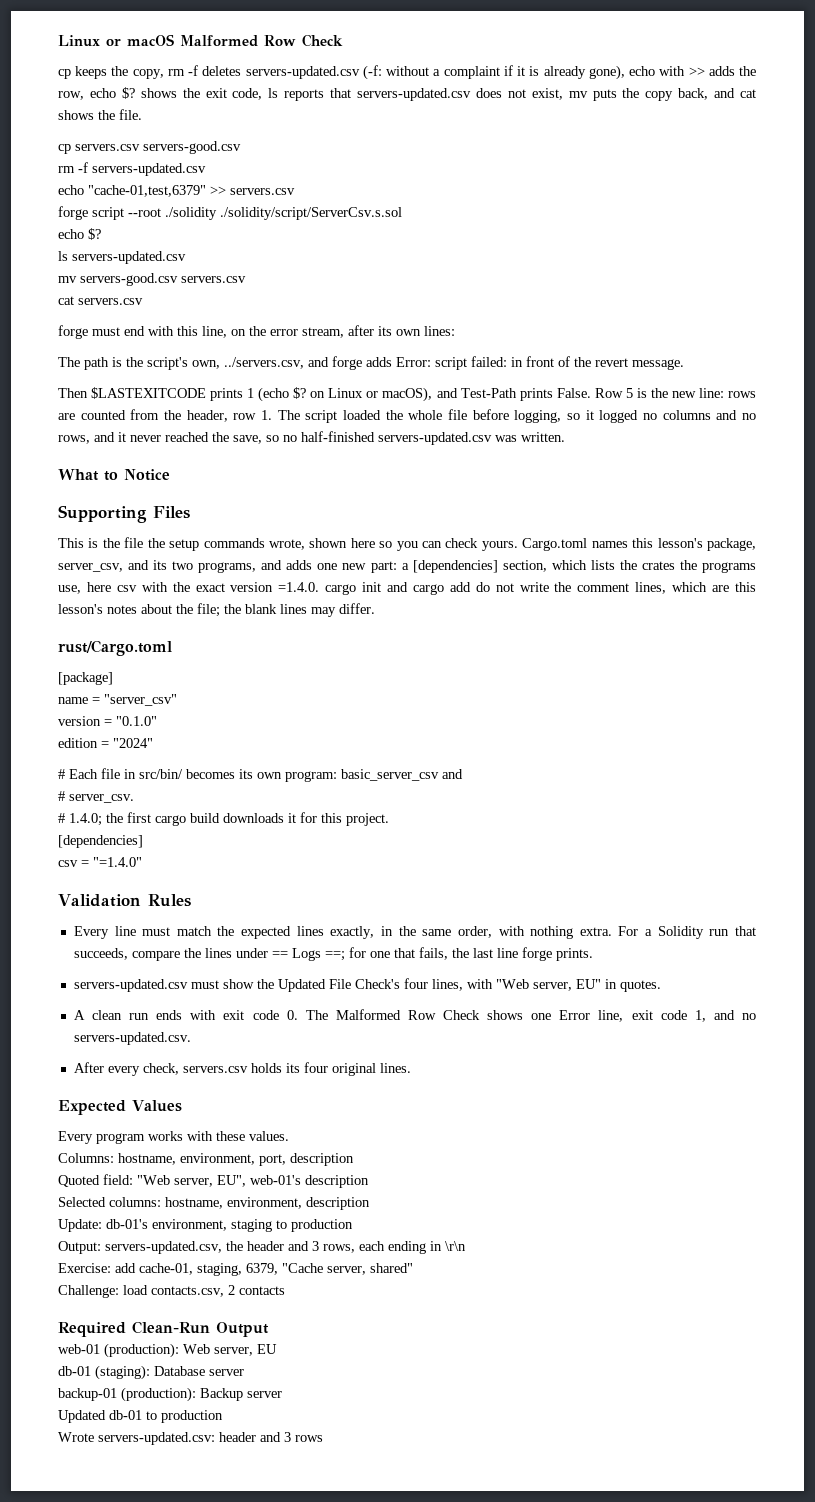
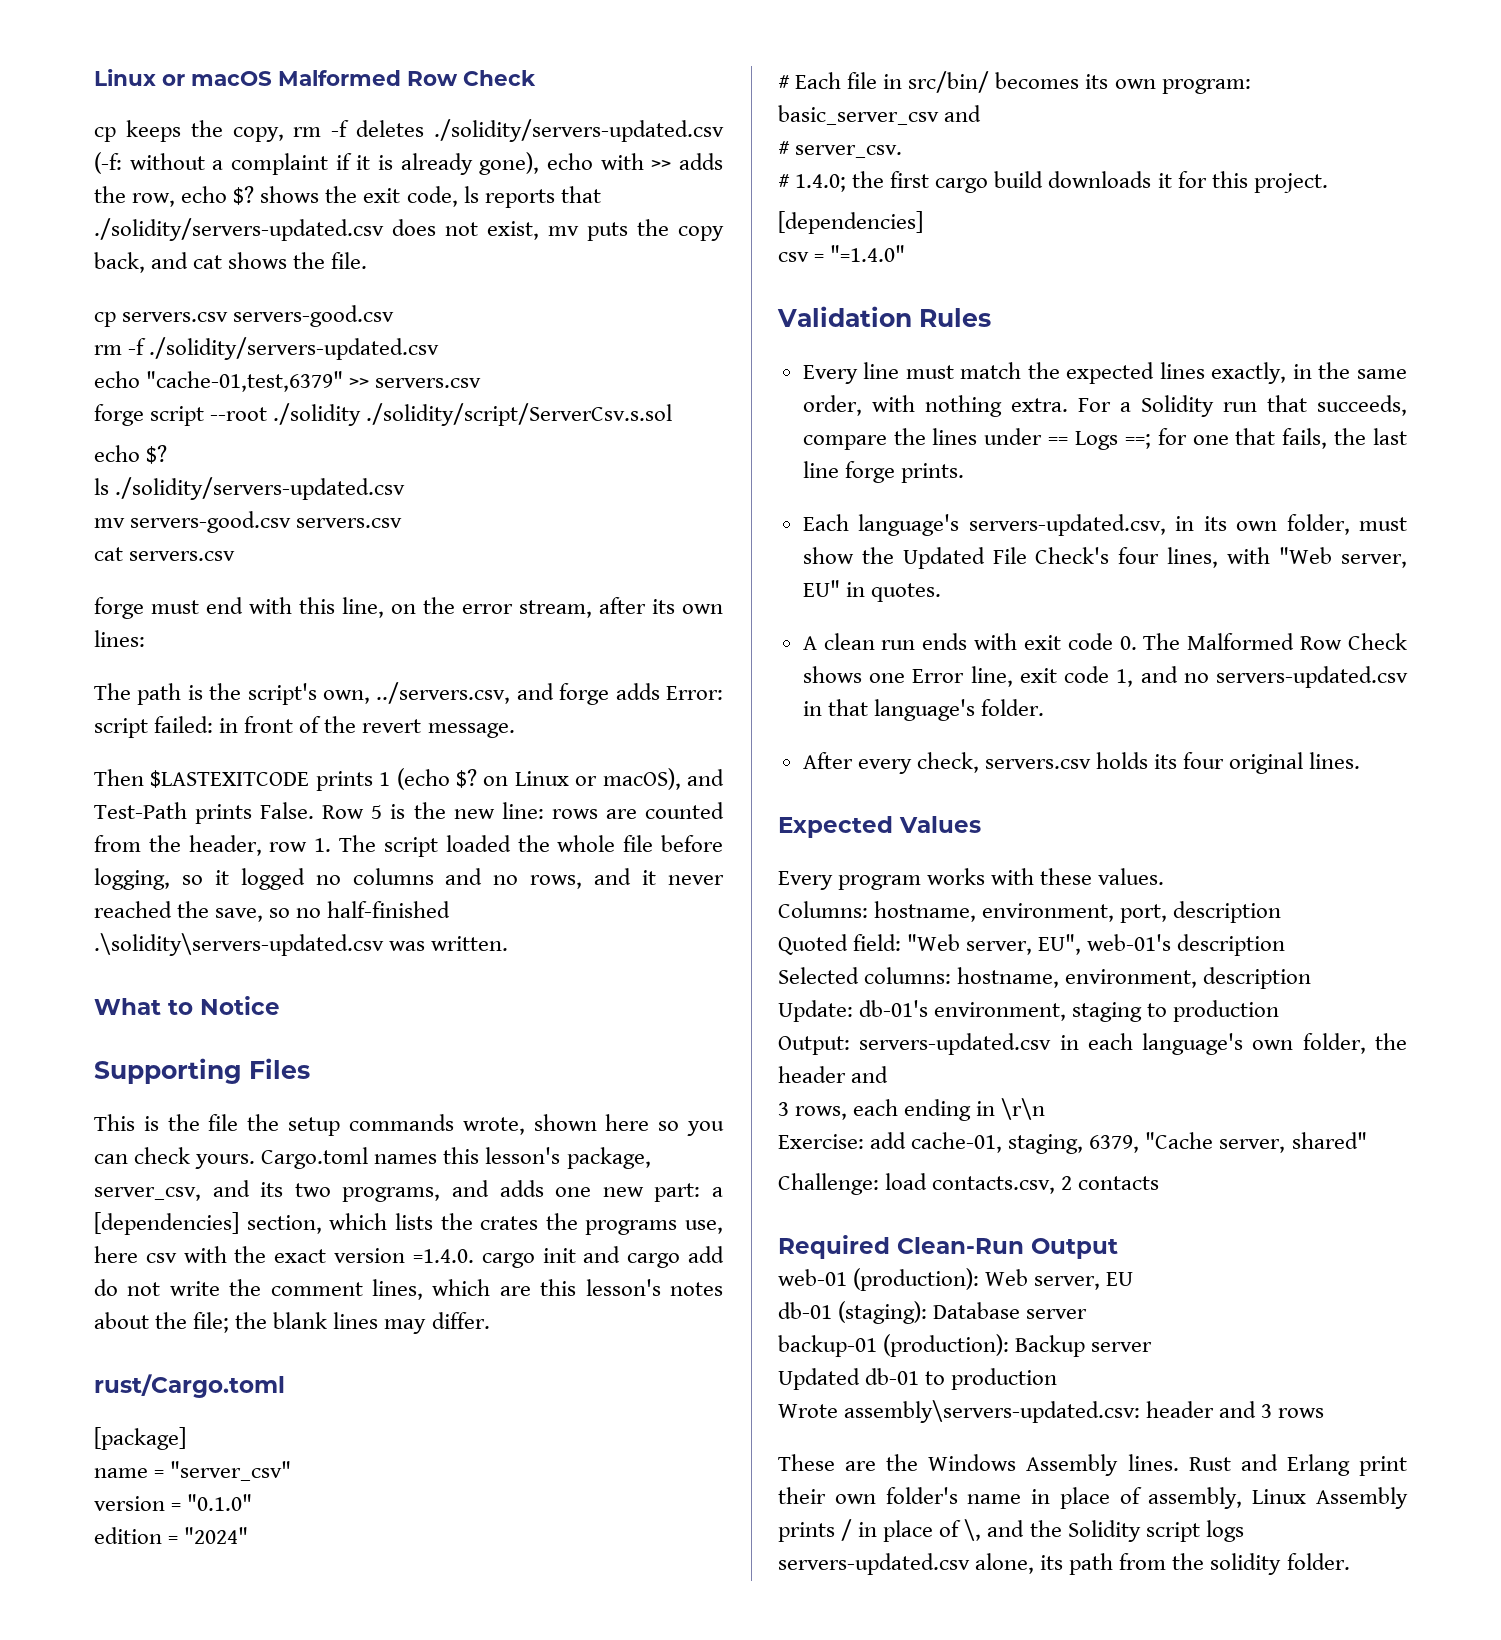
- cp keeps the copy, rm -f deletes servers-updated.csv (-f: without a complaint if it is already gone), echo with >> adds the row, echo $? shows the exit code, ls reports that servers-updated.csv does not exist, mv puts the copy back, and cat shows the file.
+ cp keeps the copy, rm -f deletes ./solidity/servers-updated.csv (-f: without a complaint if it is already gone), echo with >> adds the row, echo $? shows the exit code, ls reports that ./solidity/servers-updated.csv does not exist, mv puts the copy back, and cat shows the file.
- rm -f servers-updated.csv
+ rm -f ./solidity/servers-updated.csv
- ls servers-updated.csv
+ ls ./solidity/servers-updated.csv
- Row 5 is the new line: rows are counted from the header, row 1. The script loaded the whole file before logging, so it logged no columns and no rows, and it never reached the save, so no half-finished servers-updated.csv was written.
+ Row 5 is the new line: rows are counted from the header, row 1. The script loaded the whole file before logging, so it logged no columns and no rows, and it never reached the save, so no half-finished .\solidity\servers-updated.csv was written.
- servers-updated.csv must show the Updated File Check's four lines, with "Web server, EU" in quotes.
+ Each language's servers-updated.csv, in its own folder, must show the Updated File Check's four lines, with "Web server, EU" in quotes.
- A clean run ends with exit code 0. The Malformed Row Check shows one Error line, exit code 1, and no servers-updated.csv.
+ A clean run ends with exit code 0. The Malformed Row Check shows one Error line, exit code 1, and no servers-updated.csv in that language's folder.
- Output: servers-updated.csv, the header and 3 rows, each ending in \r\n
+ Output: servers-updated.csv in each language's own folder, the header and
+ 3 rows, each ending in \r\n
- Wrote servers-updated.csv: header and 3 rows
+ Wrote assembly\servers-updated.csv: header and 3 rows
+ These are the Windows Assembly lines. Rust and Erlang print their own folder's name in place of assembly, Linux Assembly prints / in place of \, and the Solidity script logs servers-updated.csv alone, its path from the solidity folder.

